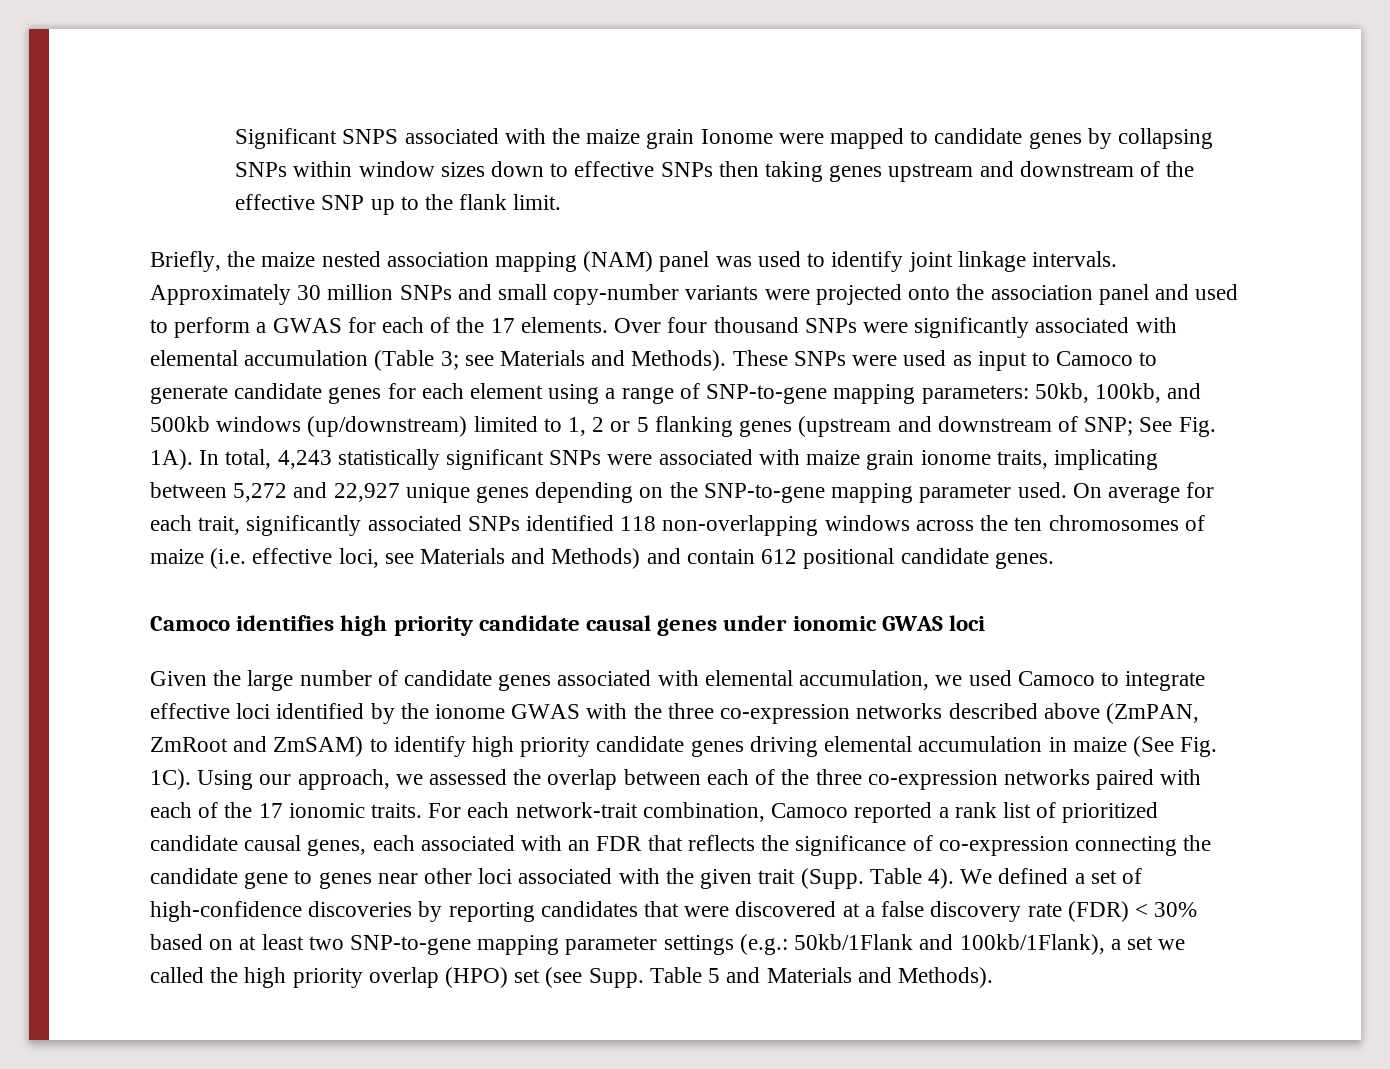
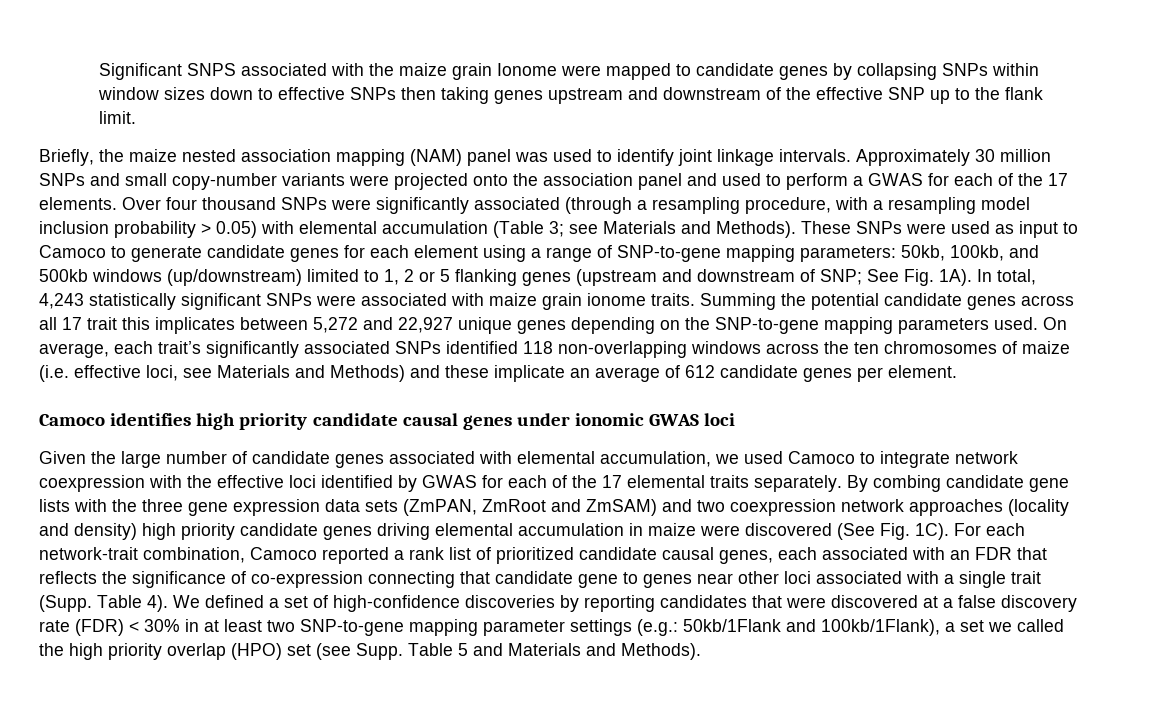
- Over four thousand SNPs were significantly associated with elemental accumulation (Table 3; see Materials and Methods).
+ Over four thousand SNPs were significantly associated (through a resampling procedure, with a resampling model inclusion probability > 0.05) with elemental accumulation (Table 3; see Materials and Methods).
- In total, 4,243 statistically significant SNPs were associated with maize grain ionome traits, implicating between 5,272 and 22,927 unique genes depending on the SNP-to-gene mapping parameter used.
+ In total, 4,243 statistically significant SNPs were associated with maize grain ionome traits. Summing the potential candidate genes across all 17 trait this implicates between 5,272 and 22,927 unique genes depending on the SNP-to-gene mapping parameters used.
- On average for each trait, significantly associated SNPs identified 118 non-overlapping windows across the ten chromosomes of maize (i.e. effective loci, see Materials and Methods) and contain 612 positional candidate genes.
+ On average, each trait’s significantly associated SNPs identified 118 non-overlapping windows across the ten chromosomes of maize (i.e. effective loci, see Materials and Methods) and these implicate an average of 612 candidate genes per element.
- Given the large number of candidate genes associated with elemental accumulation, we used Camoco to integrate effective loci identified by the ionome GWAS with the three co-expression networks described above (ZmPAN, ZmRoot and ZmSAM) to identify high priority candidate genes driving elemental accumulation in maize (See Fig. 1C).
+ Given the large number of candidate genes associated with elemental accumulation, we used Camoco to integrate network coexpression with the effective loci identified by GWAS for each of the 17 elemental traits separately. By combing candidate gene lists with the three gene expression data sets (ZmPAN, ZmRoot and ZmSAM) and two coexpression network approaches (locality and density) high priority candidate genes driving elemental accumulation in maize were discovered (See Fig. 1C).
- Using our approach, we assessed the overlap between each of the three co-expression networks paired with each of the 17 ionomic traits.
- For each network-trait combination, Camoco reported a rank list of prioritized candidate causal genes, each associated with an FDR that reflects the significance of co-expression connecting the candidate gene to genes near other loci associated with the given trait (Supp.
+ For each network-trait combination, Camoco reported a rank list of prioritized candidate causal genes, each associated with an FDR that reflects the significance of co-expression connecting that candidate gene to genes near other loci associated with a single trait (Supp.
- We defined a set of high-confidence discoveries by reporting candidates that were discovered at a false discovery rate (FDR) < 30% based on at least two SNP-to-gene mapping parameter settings (e.g.: 50kb/1Flank and 100kb/1Flank), a set we called the high priority overlap (HPO) set (see Supp.
+ We defined a set of high-confidence discoveries by reporting candidates that were discovered at a false discovery rate (FDR) < 30% in at least two SNP-to-gene mapping parameter settings (e.g.: 50kb/1Flank and 100kb/1Flank), a set we called the high priority overlap (HPO) set (see Supp.

